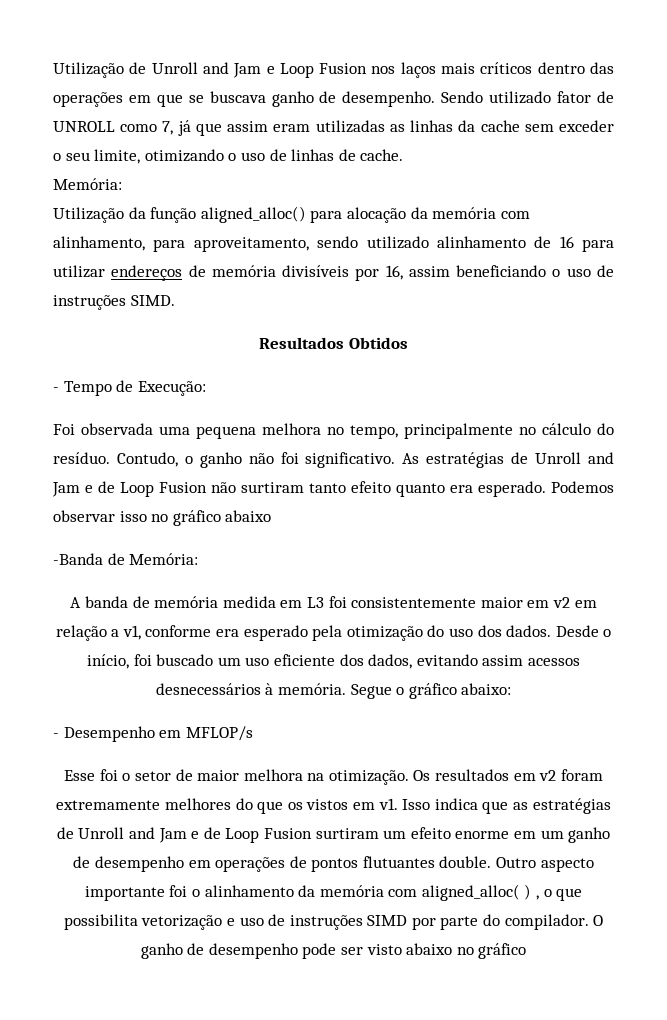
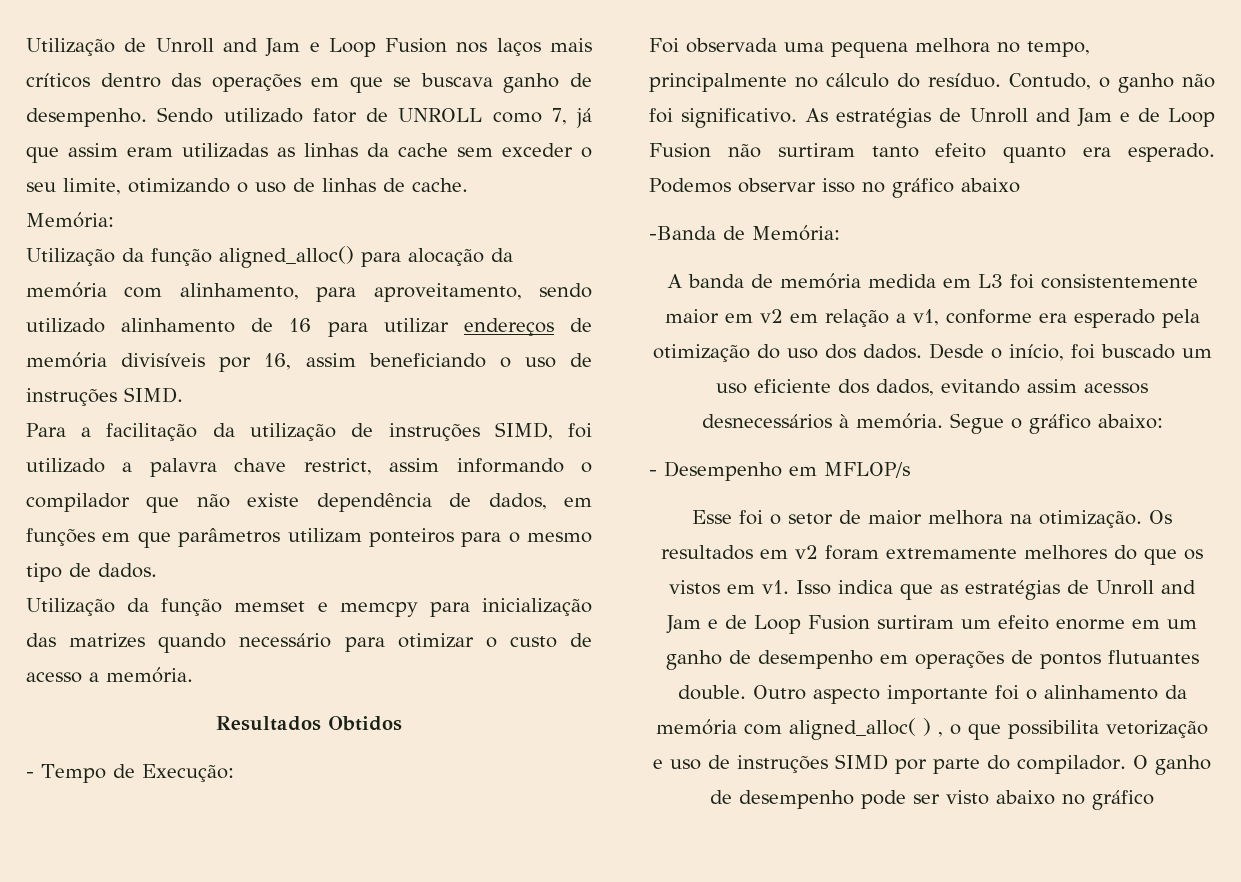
+ Para a facilitação da utilização de instruções SIMD, foi utilizado a palavra chave restrict, assim informando o compilador que não existe dependência de dados, em funções em que parâmetros utilizam ponteiros para o mesmo tipo de dados.
+ Utilização da função memset e memcpy para inicialização das matrizes quando necessário para otimizar o custo de acesso a memória.

